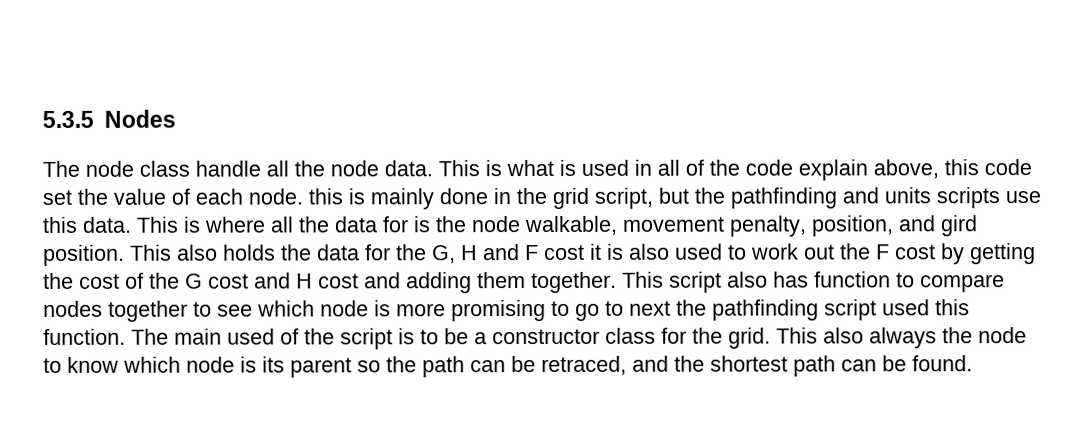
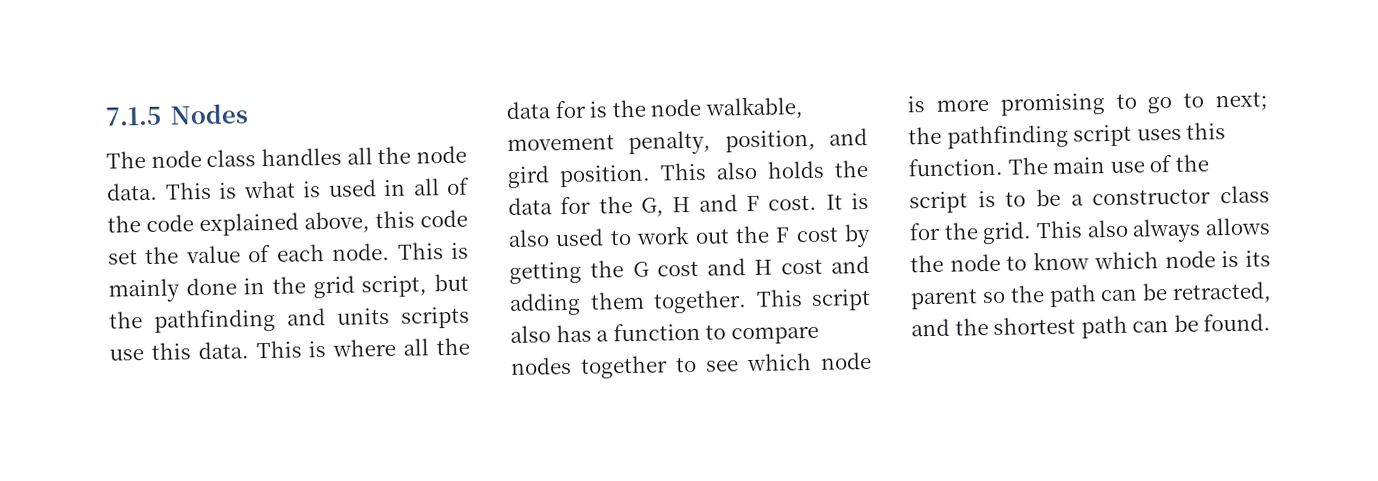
- 5.3.5 Nodes
+ 7.1.5 Nodes
- The node class handle all the node data.
+ The node class handles all the node data.
- This is what is used in all of the code explain above, this code set the value of each node. this is mainly done in the grid script, but the pathfinding and units scripts use this data.
+ This is what is used in all of the code explained above, this code set the value of each node. This is mainly done in the grid script, but the pathfinding and units scripts use this data.
- This also holds the data for the G, H and F cost it is also used to work out the F cost by getting the cost of the G cost and H cost and adding them together.
+ This also holds the data for the G, H and F cost. It is also used to work out the F cost by getting the G cost and H cost and adding them together.
- This script also has function to compare nodes together to see which node is more promising to go to next the pathfinding script used this function.
+ This script also has a function to compare nodes together to see which node is more promising to go to next; the pathfinding script uses this function.
- The main used of the script is to be a constructor class for the grid.
+ The main use of the script is to be a constructor class for the grid.
- This also always the node to know which node is its parent so the path can be retraced, and the shortest path can be found.
+ This also always allows the node to know which node is its parent so the path can be retracted, and the shortest path can be found.

